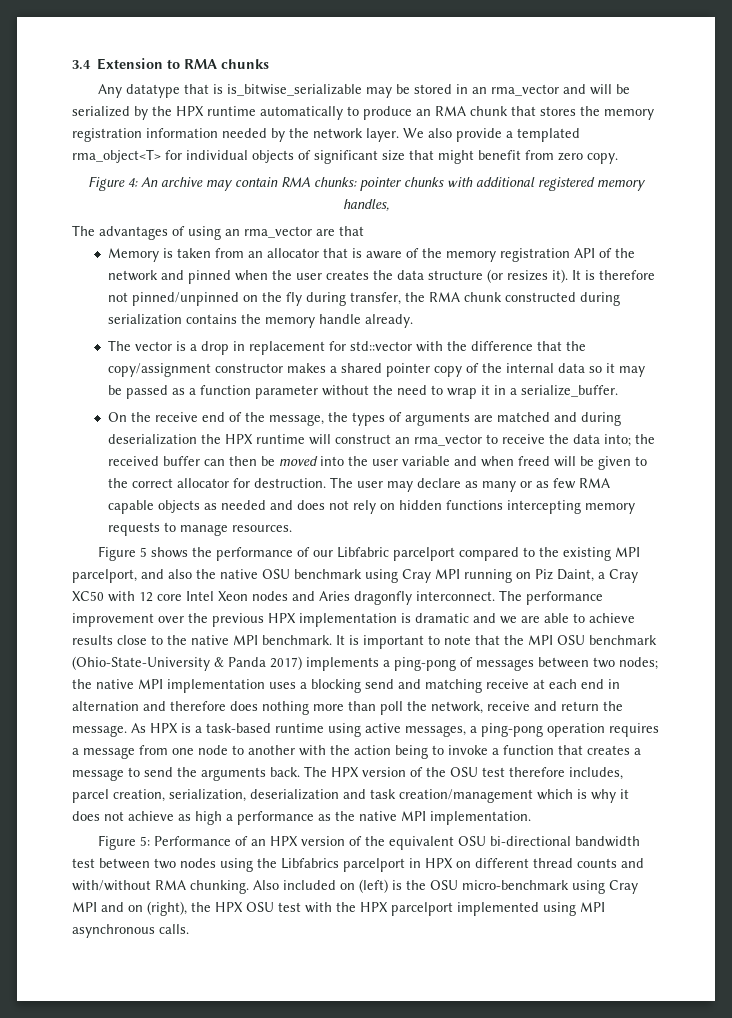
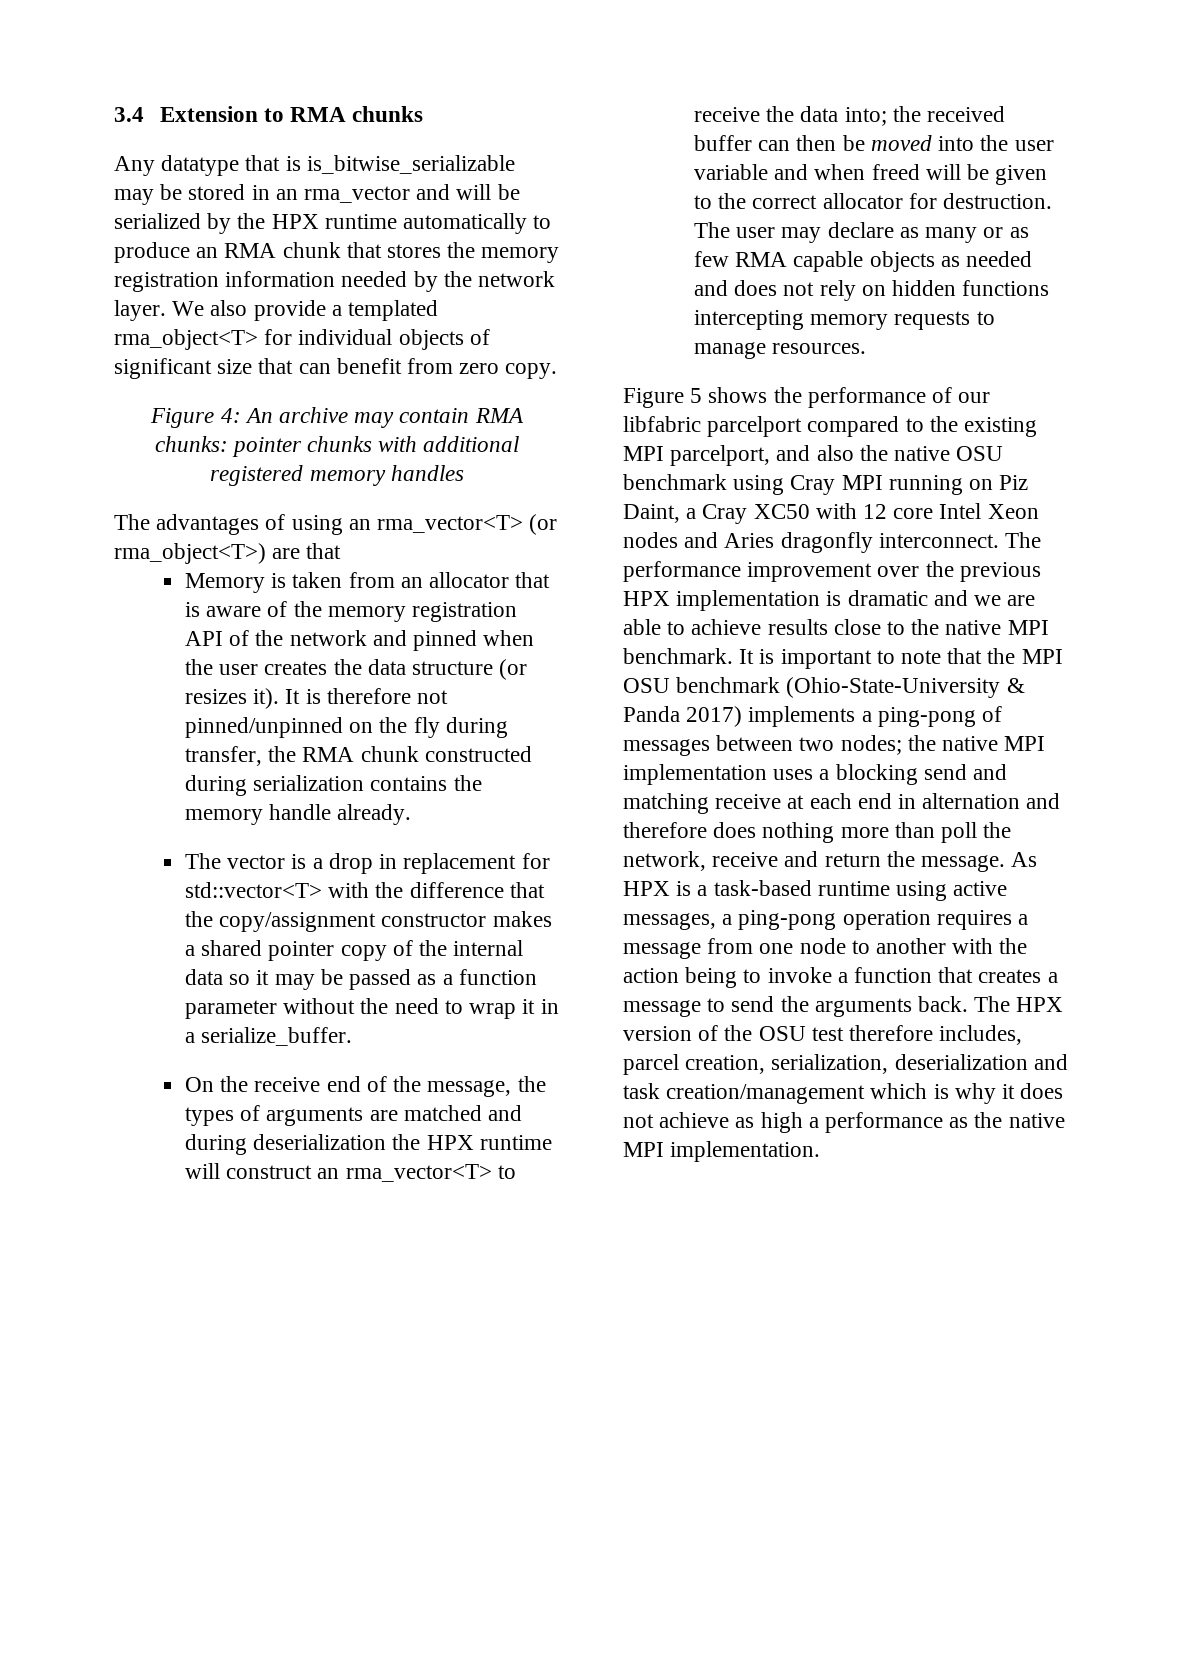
- We also provide a templated rma_object<T> for individual objects of significant size that might benefit from zero copy.
+ We also provide a templated rma_object<T> for individual objects of significant size that can benefit from zero copy.
- Figure 4: An archive may contain RMA chunks: pointer chunks with additional registered memory handles,
+ Figure 4: An archive may contain RMA chunks: pointer chunks with additional registered memory handles
- The advantages of using an rma_vector are that
+ The advantages of using an rma_vector<T> (or rma_object<T>) are that
- The vector is a drop in replacement for std::vector with the difference that the copy/assignment constructor makes a shared pointer copy of the internal data so it may be passed as a function parameter without the need to wrap it in a serialize_buffer.
+ The vector is a drop in replacement for std::vector<T> with the difference that the copy/assignment constructor makes a shared pointer copy of the internal data so it may be passed as a function parameter without the need to wrap it in a serialize_buffer.
- On the receive end of the message, the types of arguments are matched and during deserialization the HPX runtime will construct an rma_vector to receive the data into; the received buffer can then be moved into the user variable and when freed will be given to the correct allocator for destruction.
+ On the receive end of the message, the types of arguments are matched and during deserialization the HPX runtime will construct an rma_vector<T> to receive the data into; the received buffer can then be moved into the user variable and when freed will be given to the correct allocator for destruction.
- Figure 5 shows the performance of our Libfabric parcelport compared to the existing MPI parcelport, and also the native OSU benchmark using Cray MPI running on Piz Daint, a Cray XC50 with 12 core Intel Xeon nodes and Aries dragonfly interconnect.
+ Figure 5 shows the performance of our libfabric parcelport compared to the existing MPI parcelport, and also the native OSU benchmark using Cray MPI running on Piz Daint, a Cray XC50 with 12 core Intel Xeon nodes and Aries dragonfly interconnect.
- Figure 5: Performance of an HPX version of the equivalent OSU bi-directional bandwidth test between two nodes using the Libfabrics parcelport in HPX on different thread counts and with/without RMA chunking. Also included on (left) is the OSU micro-benchmark using Cray MPI and on (right), the HPX OSU test with the HPX parcelport implemented using MPI asynchronous calls.

